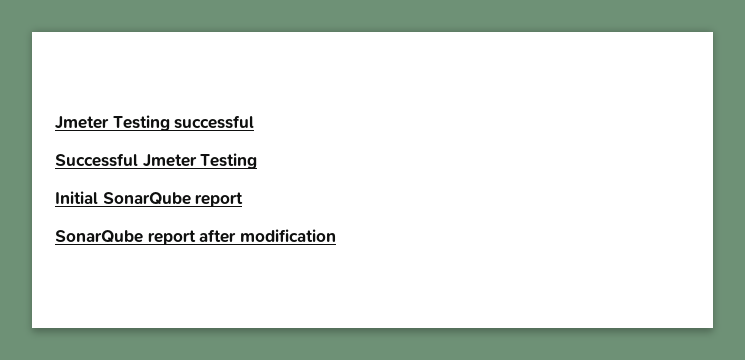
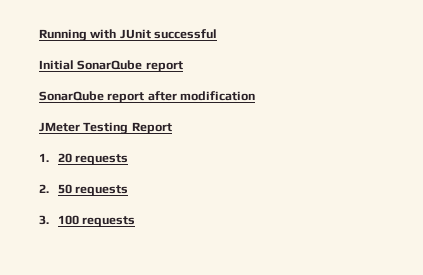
- Jmeter Testing successful
- Successful Jmeter Testing
+ Running with JUnit successful
+ JMeter Testing Report
+ 1. 20 requests
+ 2. 50 requests
+ 3. 100 requests

